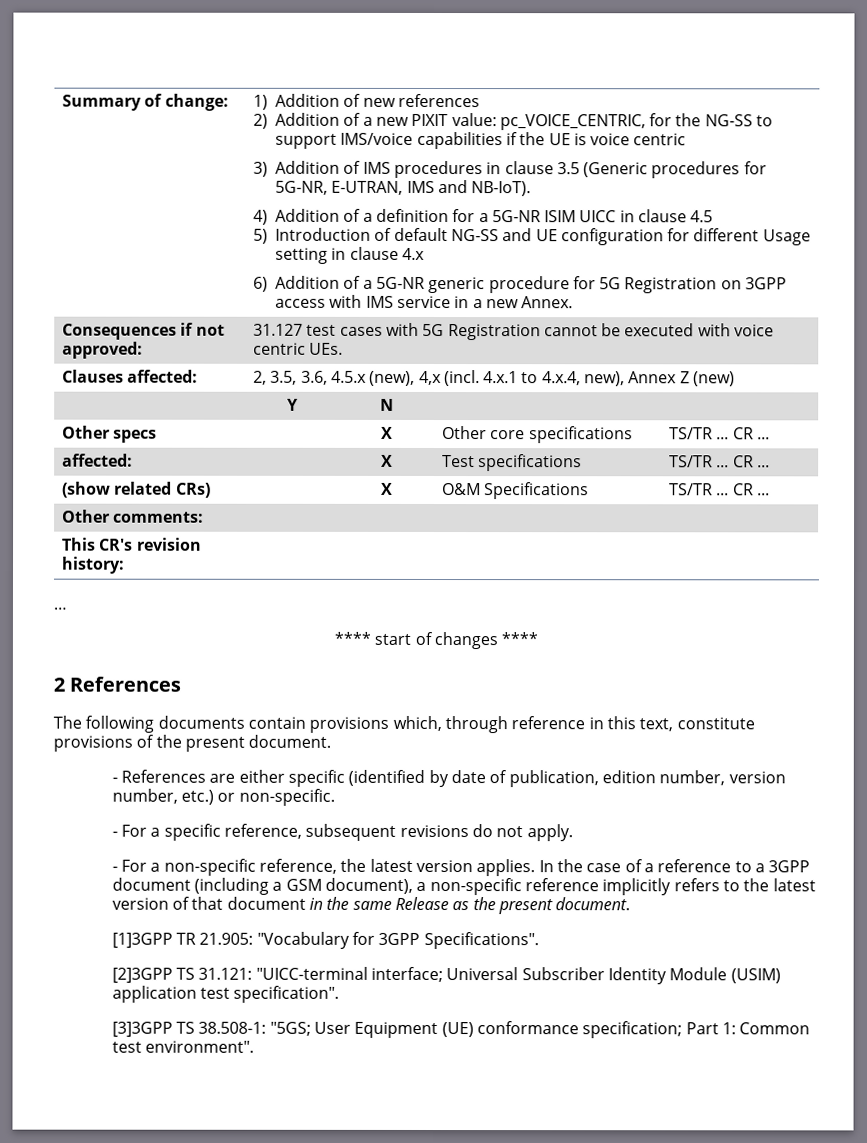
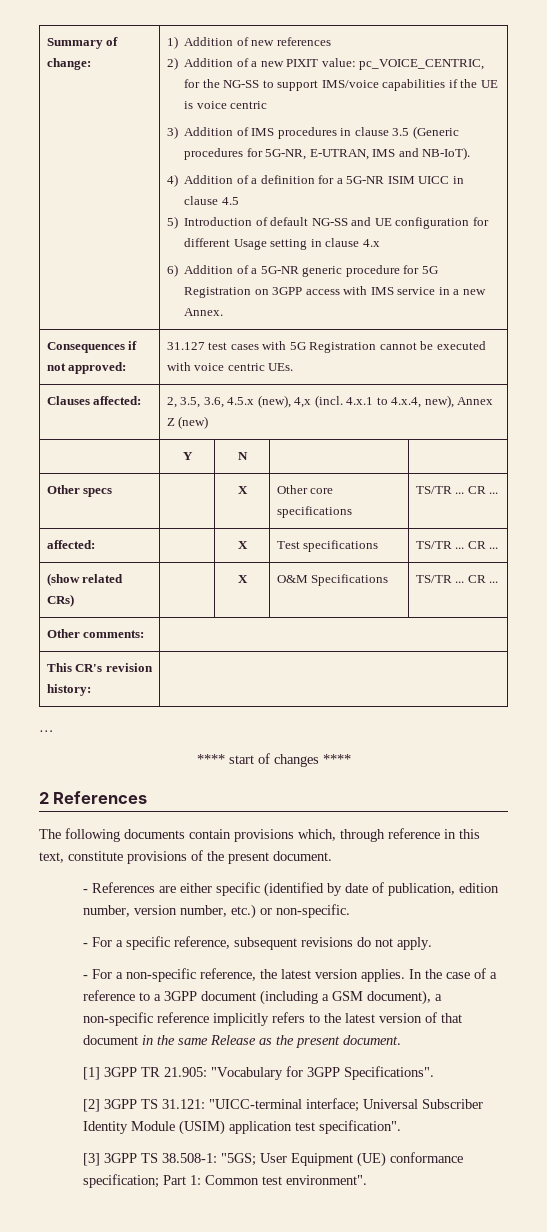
- [1]3GPP TR 21.905: "Vocabulary for 3GPP Specifications".
+ [1] 3GPP TR 21.905: "Vocabulary for 3GPP Specifications".
- [2]3GPP TS 31.121: "UICC-terminal interface; Universal Subscriber Identity Module (USIM) application test specification".
+ [2] 3GPP TS 31.121: "UICC-terminal interface; Universal Subscriber Identity Module (USIM) application test specification".
- [3]3GPP TS 38.508-1: "5GS; User Equipment (UE) conformance specification; Part 1: Common test environment".
+ [3] 3GPP TS 38.508-1: "5GS; User Equipment (UE) conformance specification; Part 1: Common test environment".

